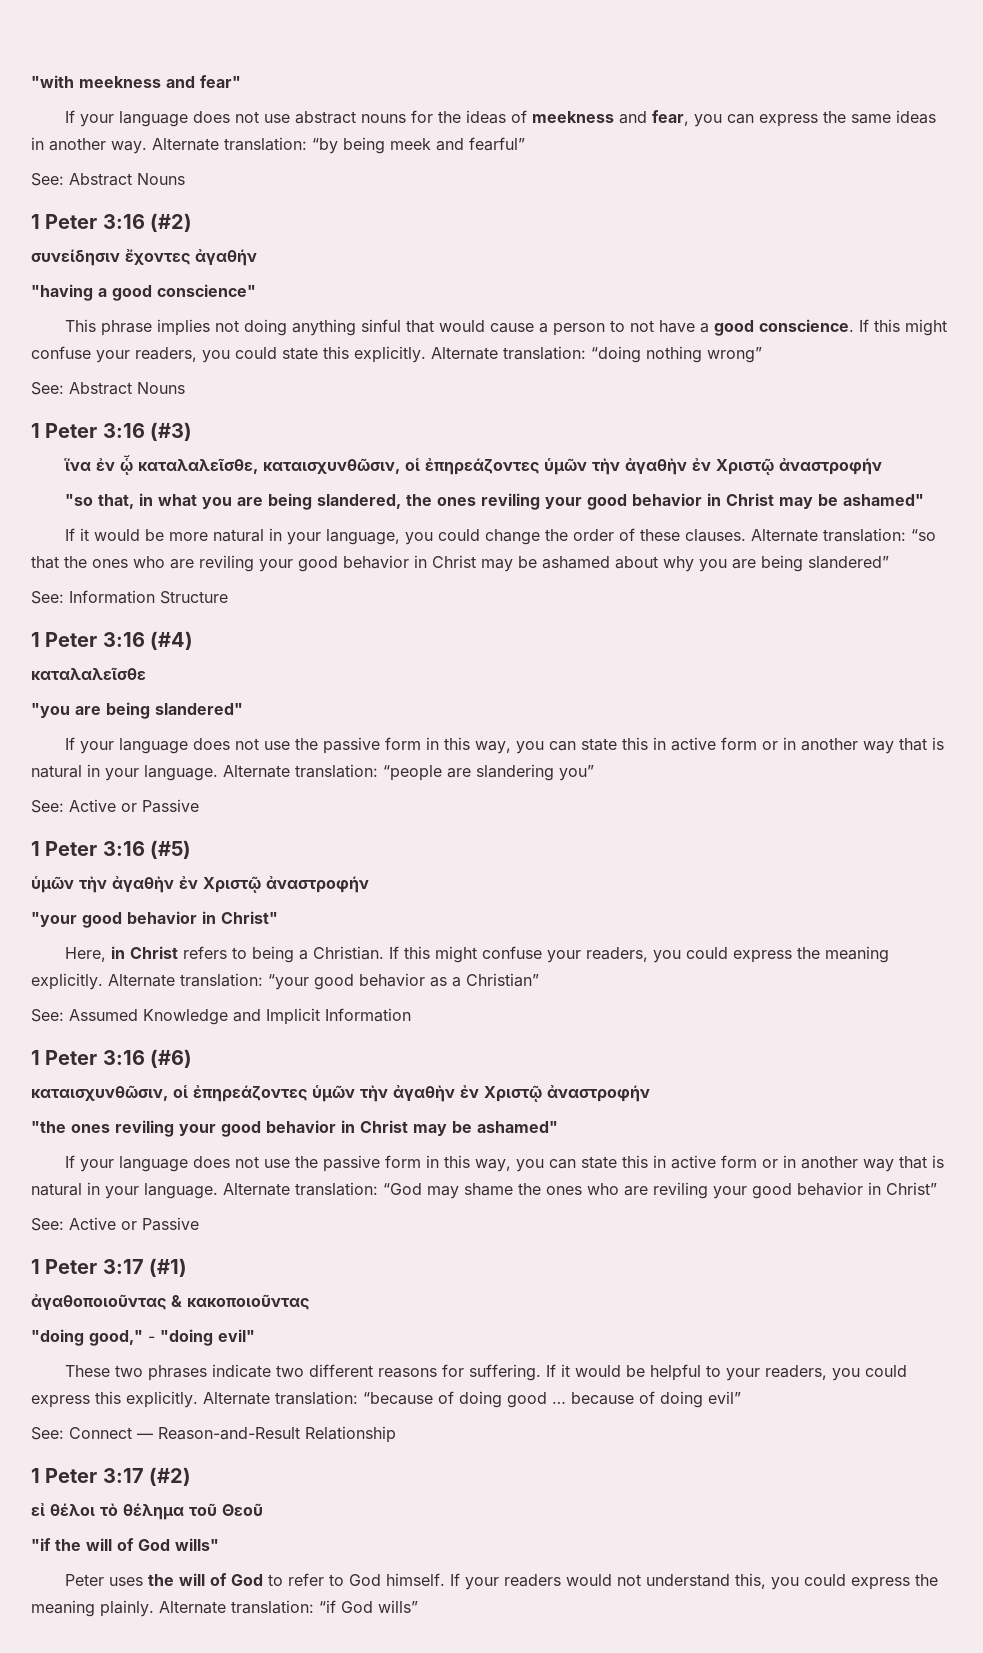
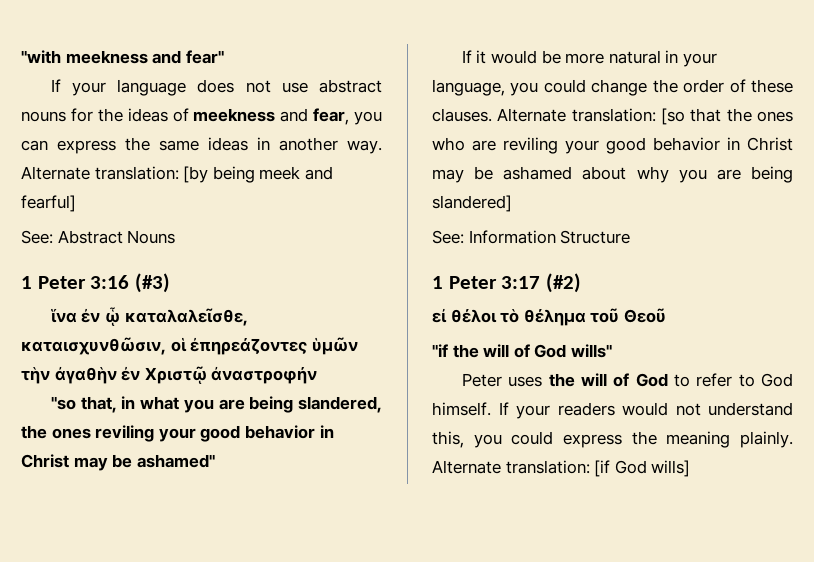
- Alternate translation: “by being meek and fearful”
- See: Abstract Nouns
- 1 Peter 3:16 (#2)
- συνείδησιν ἔχοντες ἀγαθήν
- "having a good conscience"
- This phrase implies not doing anything sinful that would cause a person to not have a good conscience. If this might confuse your readers, you could state this explicitly. Alternate translation: “doing nothing wrong”
+ Alternate translation: [by being meek and fearful]
- Alternate translation: “so that the ones who are reviling your good behavior in Christ may be ashamed about why you are being slandered”
+ Alternate translation: [so that the ones who are reviling your good behavior in Christ may be ashamed about why you are being slandered]
- 1 Peter 3:16 (#4)
- καταλαλεῖσθε
- "you are being slandered"
- If your language does not use the passive form in this way, you can state this in active form or in another way that is natural in your language. Alternate translation: “people are slandering you”
- See: Active or Passive
- 1 Peter 3:16 (#5)
- ὑμῶν τὴν ἀγαθὴν ἐν Χριστῷ ἀναστροφήν
- "your good behavior in Christ"
- Here, in Christ refers to being a Christian. If this might confuse your readers, you could express the meaning explicitly. Alternate translation: “your good behavior as a Christian”
- See: Assumed Knowledge and Implicit Information
- 1 Peter 3:16 (#6)
- καταισχυνθῶσιν, οἱ ἐπηρεάζοντες ὑμῶν τὴν ἀγαθὴν ἐν Χριστῷ ἀναστροφήν
- "the ones reviling your good behavior in Christ may be ashamed"
- If your language does not use the passive form in this way, you can state this in active form or in another way that is natural in your language. Alternate translation: “God may shame the ones who are reviling your good behavior in Christ”
- See: Active or Passive
- 1 Peter 3:17 (#1)
- ἀγαθοποιοῦντας & κακοποιοῦντας
- "doing good," - "doing evil"
- These two phrases indicate two different reasons for suffering. If it would be helpful to your readers, you could express this explicitly. Alternate translation: “because of doing good … because of doing evil”
- See: Connect — Reason-and-Result Relationship
- Alternate translation: “if God wills”
+ Alternate translation: [if God wills]

